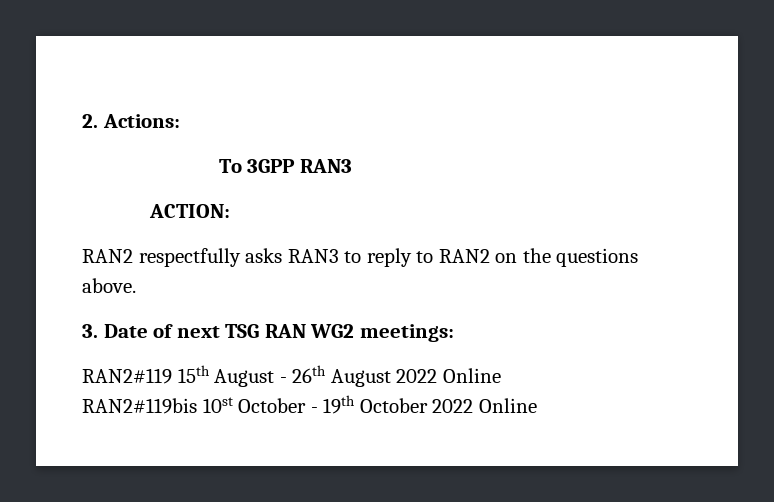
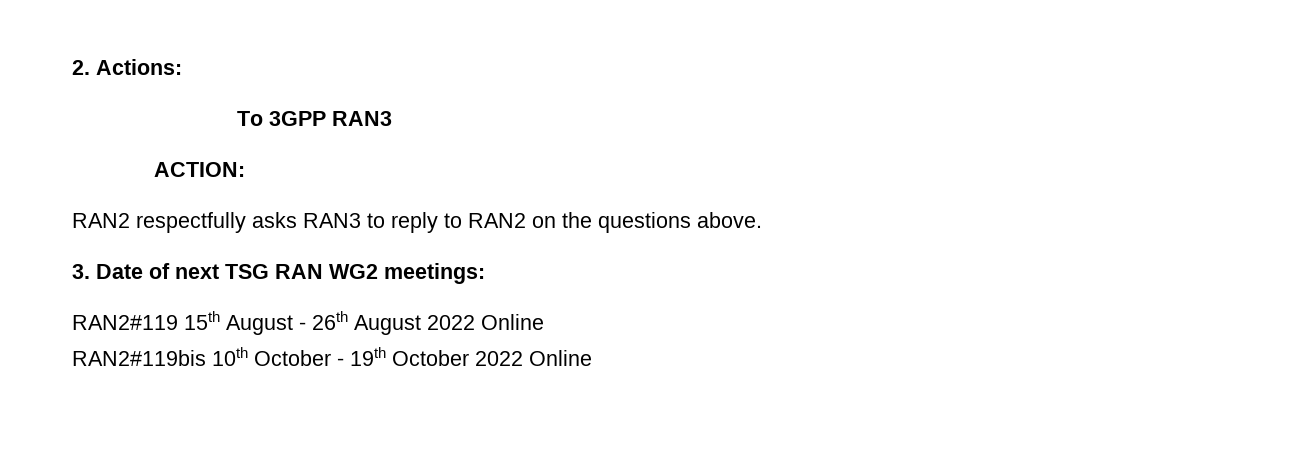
- RAN2#119bis 10st October - 19th October 2022 Online
+ RAN2#119bis 10th October - 19th October 2022 Online

